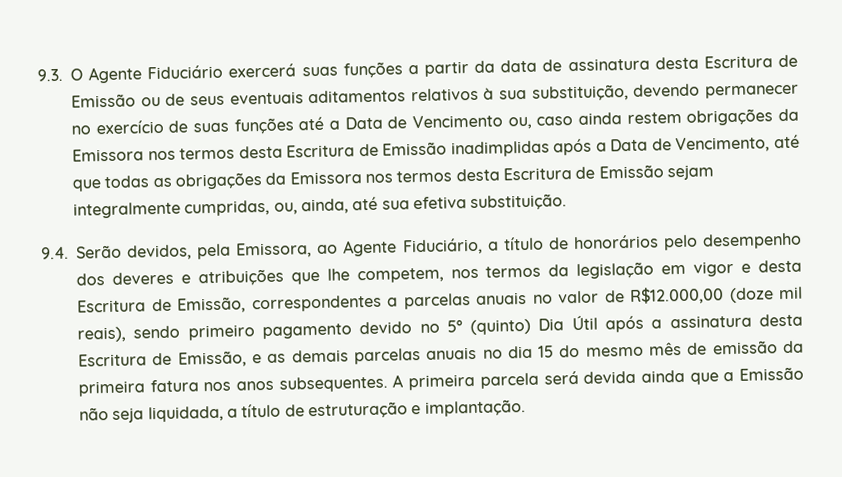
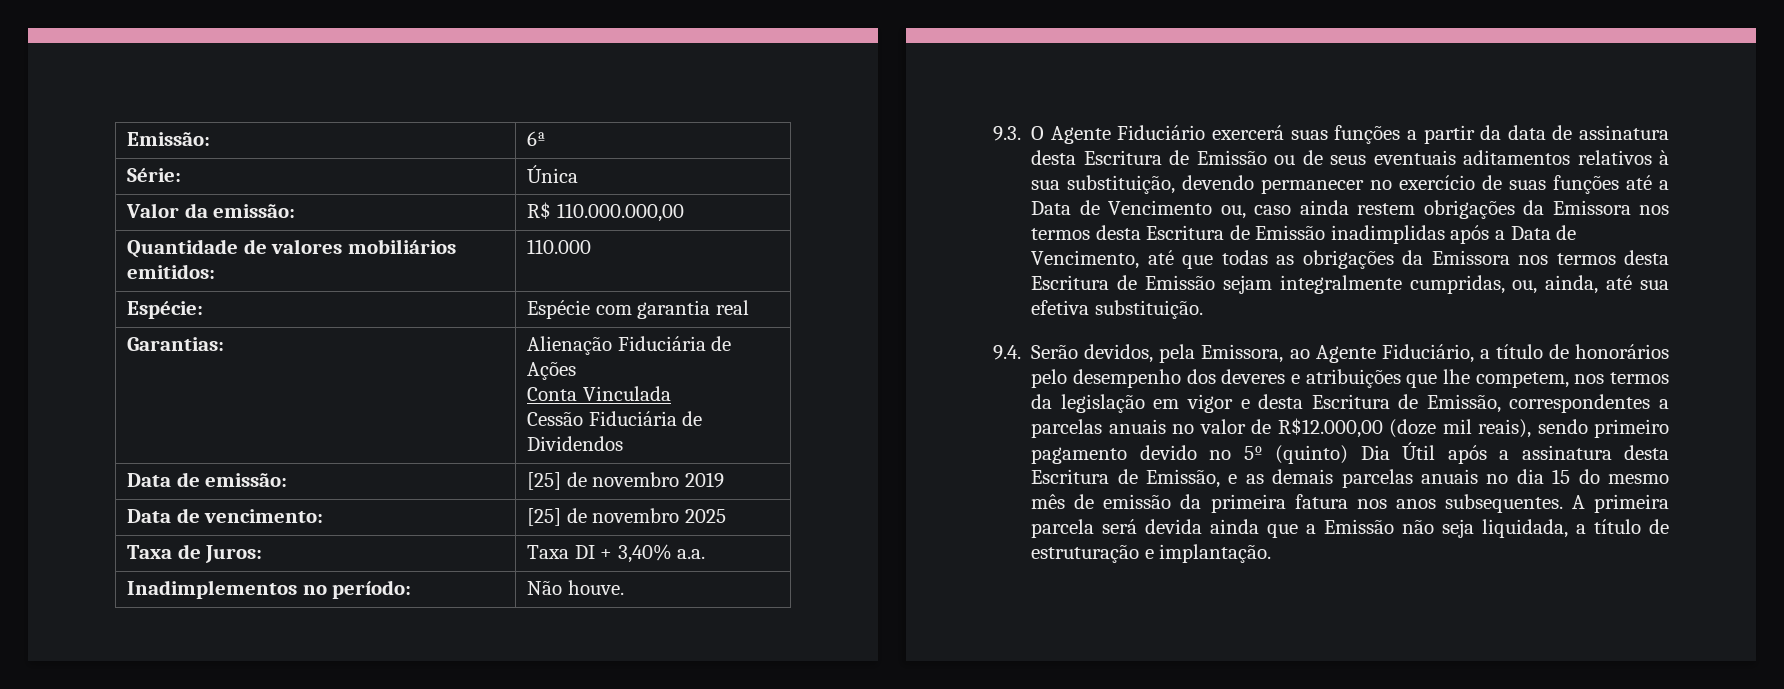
+ Emissão: | 6ª
+ Série: | Única
+ Valor da emissão: | R$ 110.000.000,00
+ Quantidade de valores mobiliários emitidos: | 110.000
+ Espécie: | Espécie com garantia real
+ Garantias: | Alienação Fiduciária de Ações
+ Conta Vinculada
+ Cessão Fiduciária de Dividendos
+ Data de emissão: | [25] de novembro 2019
+ Data de vencimento: | [25] de novembro 2025
+ Taxa de Juros: | Taxa DI + 3,40% a.a.
+ Inadimplementos no período: | Não houve.

